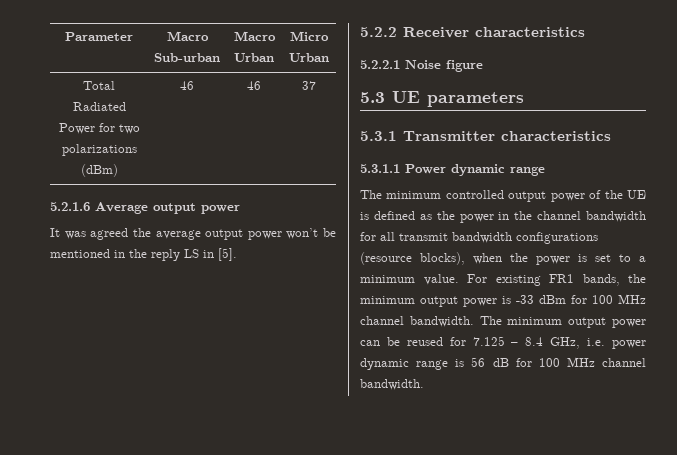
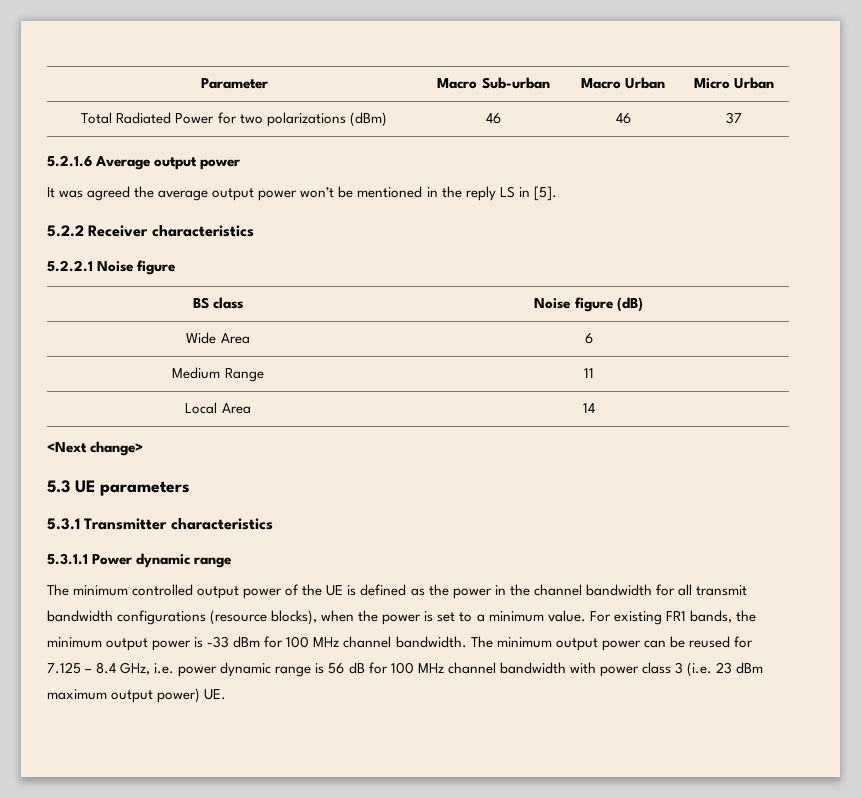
+ BS class | Noise figure (dB)
+ Wide Area | 6
+ Medium Range | 11
+ Local Area | 14
+ <Next change>
- The minimum output power can be reused for 7.125 – 8.4 GHz, i.e. power dynamic range is 56 dB for 100 MHz channel bandwidth.
+ The minimum output power can be reused for 7.125 – 8.4 GHz, i.e. power dynamic range is 56 dB for 100 MHz channel bandwidth with power class 3 (i.e. 23 dBm maximum output power) UE.

